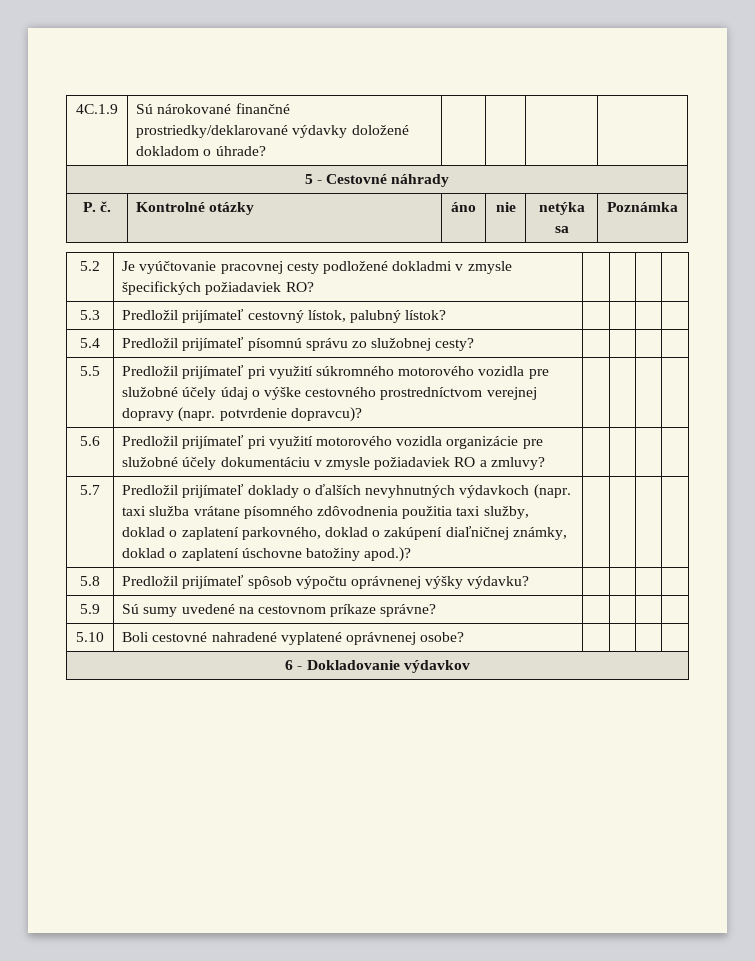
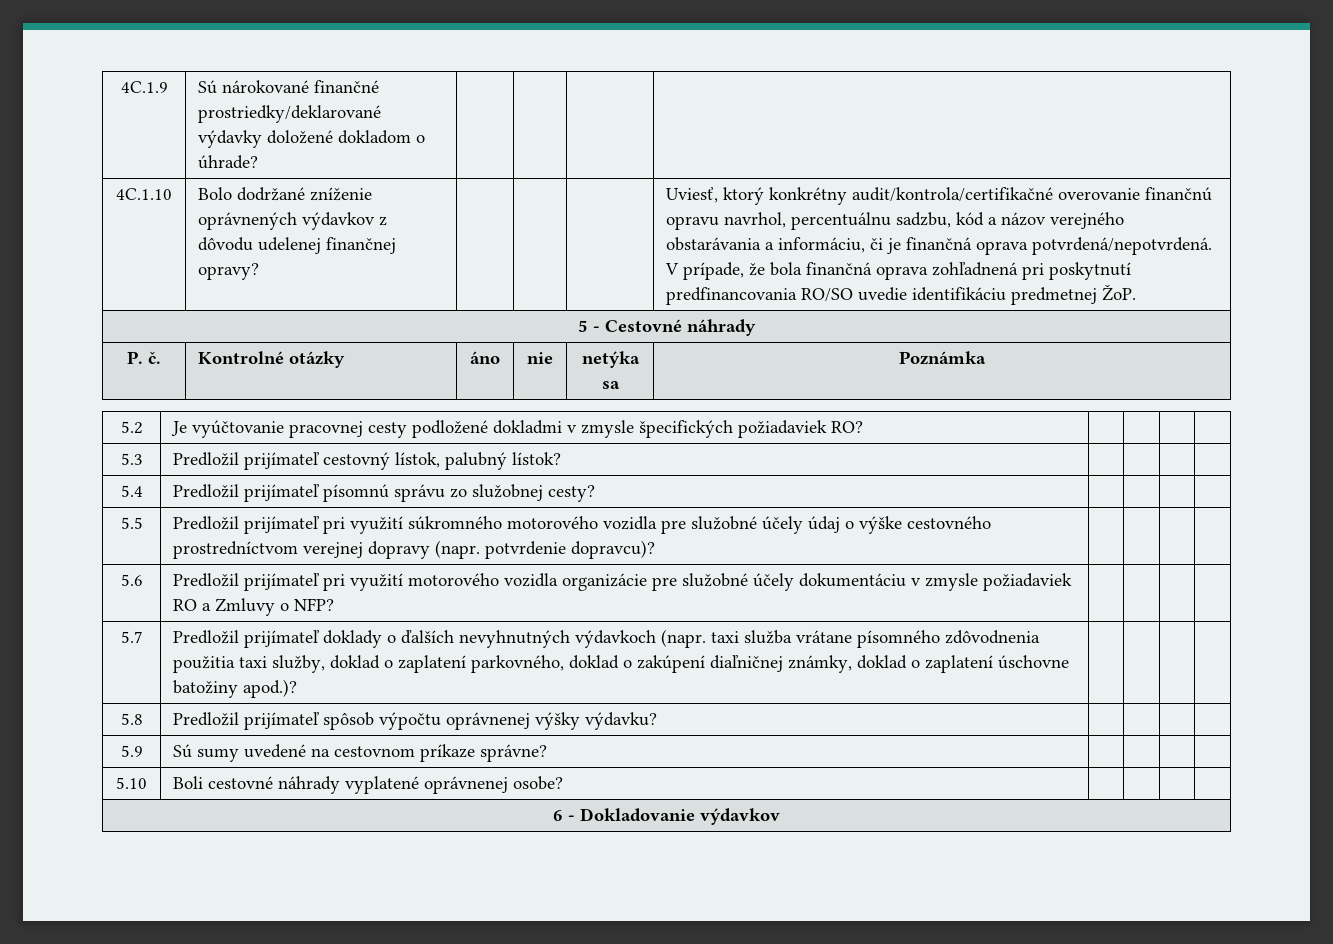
+ 4C.1.10 | Bolo dodržané zníženie oprávnených výdavkov z dôvodu udelenej finančnej opravy? | | | | Uviesť, ktorý konkrétny audit/kontrola/certifikačné overovanie finančnú opravu navrhol, percentuálnu sadzbu, kód a názov verejného obstarávania a informáciu, či je finančná oprava potvrdená/nepotvrdená. V prípade, že bola finančná oprava zohľadnená pri poskytnutí predfinancovania RO/SO uvedie identifikáciu predmetnej ŽoP.
- 5.6 | Predložil prijímateľ pri využití motorového vozidla organizácie pre služobné účely dokumentáciu v zmysle požiadaviek RO a zmluvy? | | | |
+ 5.6 | Predložil prijímateľ pri využití motorového vozidla organizácie pre služobné účely dokumentáciu v zmysle požiadaviek RO a Zmluvy o NFP? | | | |
- 5.10 | Boli cestovné nahradené vyplatené oprávnenej osobe? | | | |
+ 5.10 | Boli cestovné náhrady vyplatené oprávnenej osobe? | | | |

